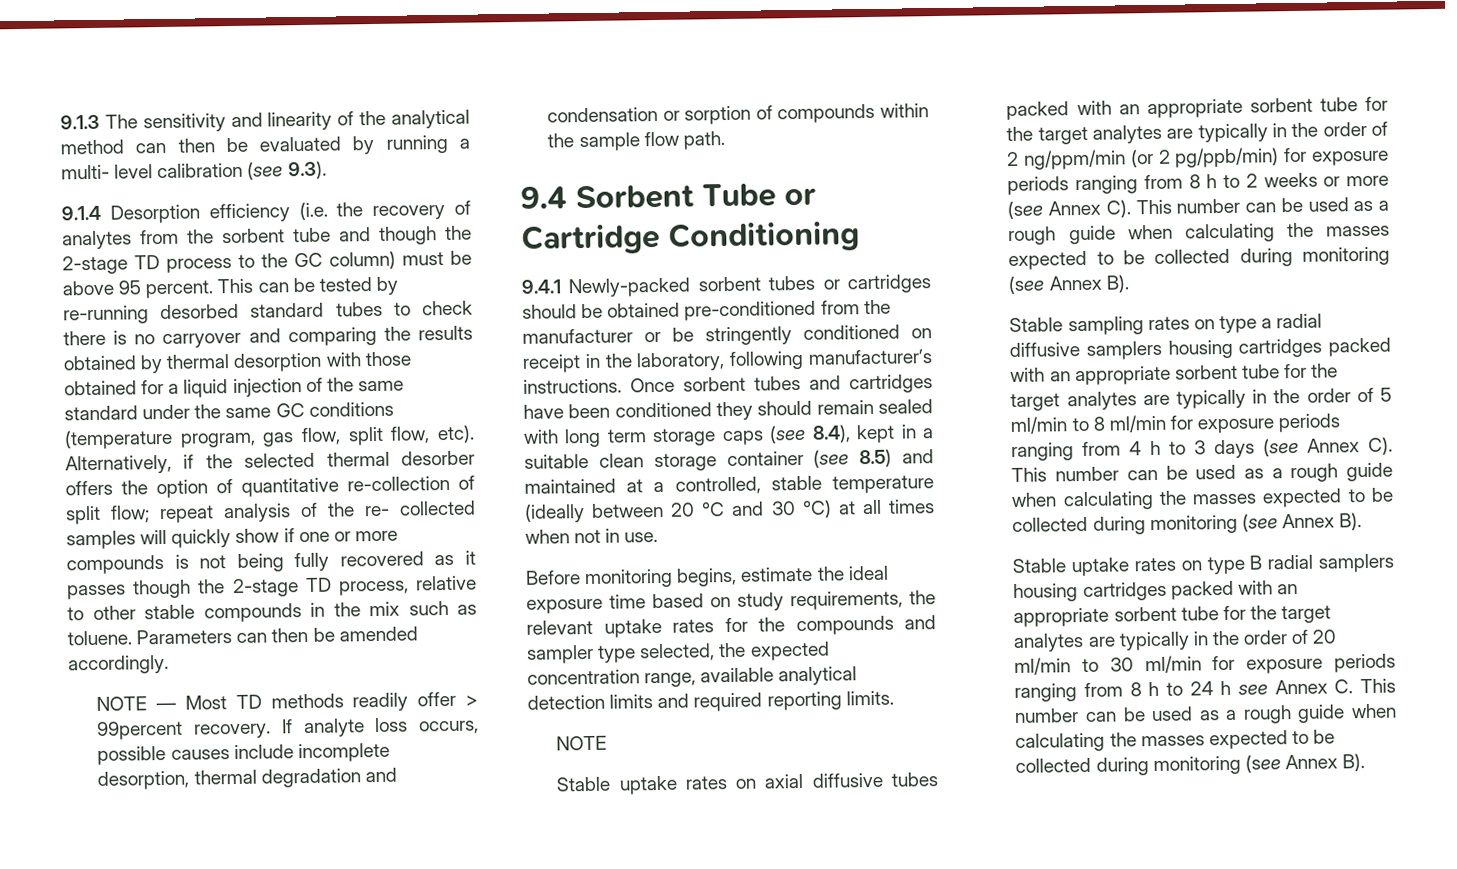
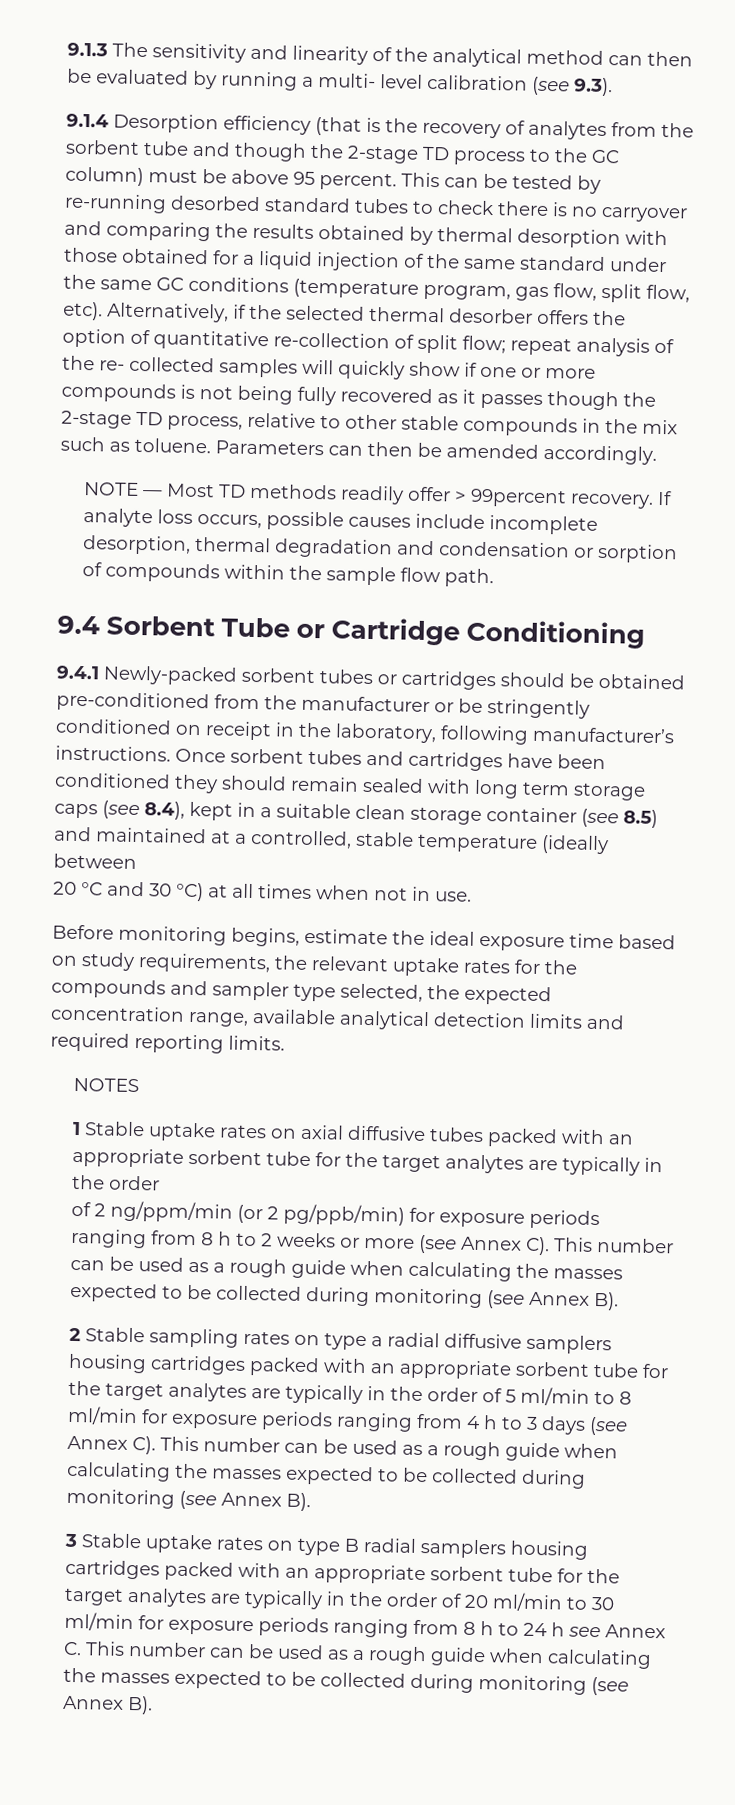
- 9.1.4 Desorption efficiency (i.e. the recovery of analytes from the sorbent tube and though the 2-stage TD process to the GC column) must be above 95 percent.
+ 9.1.4 Desorption efficiency (that is the recovery of analytes from the sorbent tube and though the 2-stage TD process to the GC column) must be above 95 percent.
- Once sorbent tubes and cartridges have been conditioned they should remain sealed with long term storage caps (see 8.4), kept in a suitable clean storage container (see 8.5) and maintained at a controlled, stable temperature (ideally between 20 °C and 30 °C) at all times when not in use.
+ Once sorbent tubes and cartridges have been conditioned they should remain sealed with long term storage caps (see 8.4), kept in a suitable clean storage container (see 8.5) and maintained at a controlled, stable temperature (ideally between
+ 20 °C and 30 °C) at all times when not in use.
  Before monitoring begins, estimate the ideal exposure time based on study requirements, the relevant uptake rates for the compounds and sampler type selected, the expected concentration range, available analytical detection limits and required reporting limits.
- NOTE
- Stable uptake rates on axial diffusive tubes packed with an appropriate sorbent tube for the target analytes are typically in the order of 2 ng/ppm/min (or 2 pg/ppb/min) for exposure periods ranging from 8 h to 2 weeks or more (see Annex C). This number can be used as a rough guide when calculating the masses expected to be collected during monitoring (see Annex B).
+ NOTES
+ 1 Stable uptake rates on axial diffusive tubes packed with an appropriate sorbent tube for the target analytes are typically in the order
+ of 2 ng/ppm/min (or 2 pg/ppb/min) for exposure periods ranging from 8 h to 2 weeks or more (see Annex C). This number can be used as a rough guide when calculating the masses expected to be collected during monitoring (see Annex B).
- Stable sampling rates on type a radial diffusive samplers housing cartridges packed with an appropriate sorbent tube for the target analytes are typically in the order of 5 ml/min to 8 ml/min for exposure periods ranging from 4 h to 3 days (see Annex C). This number can be used as a rough guide when calculating the masses expected to be collected during monitoring (see Annex B).
+ 2 Stable sampling rates on type a radial diffusive samplers housing cartridges packed with an appropriate sorbent tube for the target analytes are typically in the order of 5 ml/min to 8 ml/min for exposure periods ranging from 4 h to 3 days (see Annex C). This number can be used as a rough guide when calculating the masses expected to be collected during monitoring (see Annex B).
- Stable uptake rates on type B radial samplers housing cartridges packed with an appropriate sorbent tube for the target analytes are typically in the order of 20 ml/min to 30 ml/min for exposure periods ranging from 8 h to 24 h see Annex C. This number can be used as a rough guide when calculating the masses expected to be collected during monitoring (see Annex B).
+ 3 Stable uptake rates on type B radial samplers housing cartridges packed with an appropriate sorbent tube for the target analytes are typically in the order of 20 ml/min to 30 ml/min for exposure periods ranging from 8 h to 24 h see Annex C. This number can be used as a rough guide when calculating the masses expected to be collected during monitoring (see Annex B).

